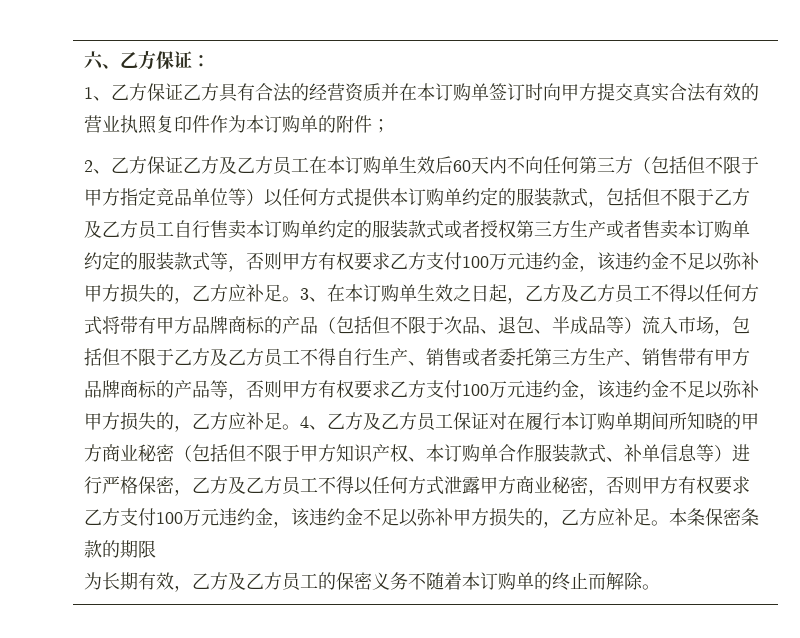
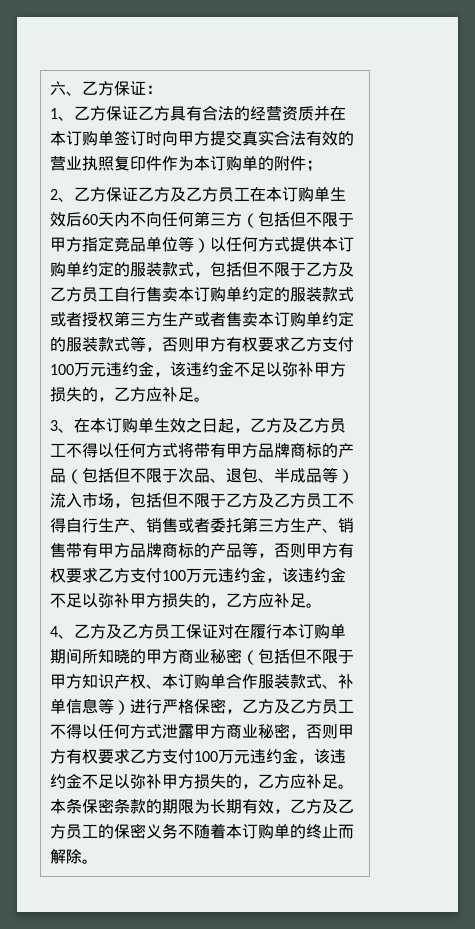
- 2、乙方保证乙方及乙方员工在本订购单生效后60天内不向任何第三方（包括但不限于甲方指定竞品单位等）以任何方式提供本订购单约定的服装款式，包括但不限于乙方及乙方员工自行售卖本订购单约定的服装款式或者授权第三方生产或者售卖本订购单约定的服装款式等，否则甲方有权要求乙方支付100万元违约金，该违约金不足以弥补甲方损失的，乙方应补足。3、在本订购单生效之日起，乙方及乙方员工不得以任何方式将带有甲方品牌商标的产品（包括但不限于次品、退包、半成品等）流入市场，包括但不限于乙方及乙方员工不得自行生产、销售或者委托第三方生产、销售带有甲方品牌商标的产品等，否则甲方有权要求乙方支付100万元违约金，该违约金不足以弥补甲方损失的，乙方应补足。4、乙方及乙方员工保证对在履行本订购单期间所知晓的甲方商业秘密（包括但不限于甲方知识产权、本订购单合作服装款式、补单信息等）进行严格保密，乙方及乙方员工不得以任何方式泄露甲方商业秘密，否则甲方有权要求乙方支付100万元违约金，该违约金不足以弥补甲方损失的，乙方应补足。
+ 2、乙方保证乙方及乙方员工在本订购单生效后60天内不向任何第三方（包括但不限于甲方指定竞品单位等）以任何方式提供本订购单约定的服装款式，包括但不限于乙方及乙方员工自行售卖本订购单约定的服装款式或者授权第三方生产或者售卖本订购单约定的服装款式等，否则甲方有权要求乙方支付100万元违约金，该违约金不足以弥补甲方损失的，乙方应补足。
+ 3、在本订购单生效之日起，乙方及乙方员工不得以任何方式将带有甲方品牌商标的产品（包括但不限于次品、退包、半成品等）流入市场，包括但不限于乙方及乙方员工不得自行生产、销售或者委托第三方生产、销售带有甲方品牌商标的产品等，否则甲方有权要求乙方支付100万元违约金，该违约金不足以弥补甲方损失的，乙方应补足。
+ 4、乙方及乙方员工保证对在履行本订购单期间所知晓的甲方商业秘密（包括但不限于甲方知识产权、本订购单合作服装款式、补单信息等）进行严格保密，乙方及乙方员工不得以任何方式泄露甲方商业秘密，否则甲方有权要求乙方支付100万元违约金，该违约金不足以弥补甲方损失的，乙方应补足。
- 本条保密条款的期限
- 为长期有效，乙方及乙方员工的保密义务不随着本订购单的终止而解除。
+ 本条保密条款的期限为长期有效，乙方及乙方员工的保密义务不随着本订购单的终止而解除。

